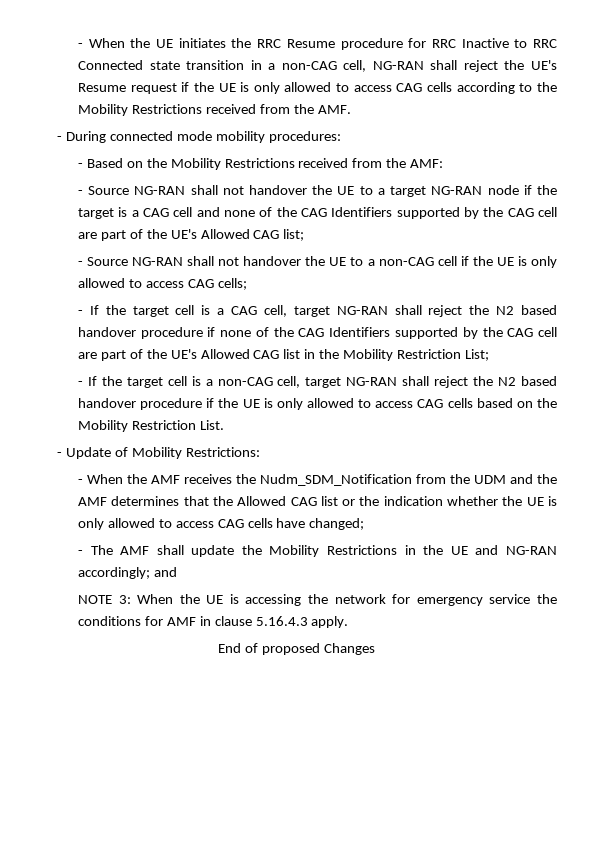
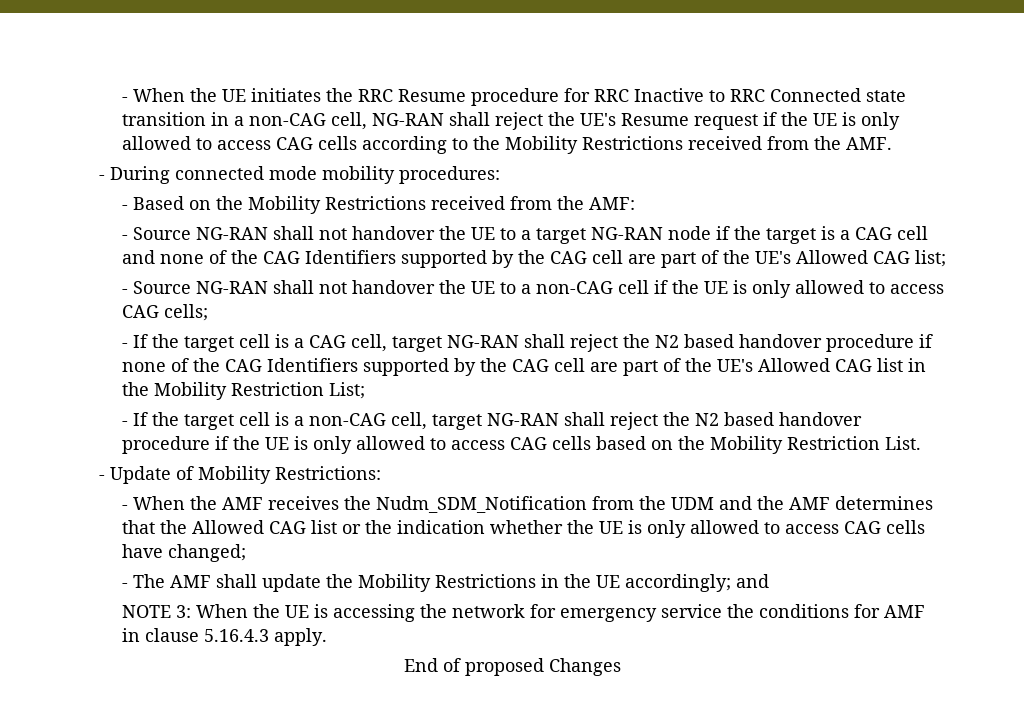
- - The AMF shall update the Mobility Restrictions in the UE and NG-RAN accordingly; and
+ - The AMF shall update the Mobility Restrictions in the UE accordingly; and

